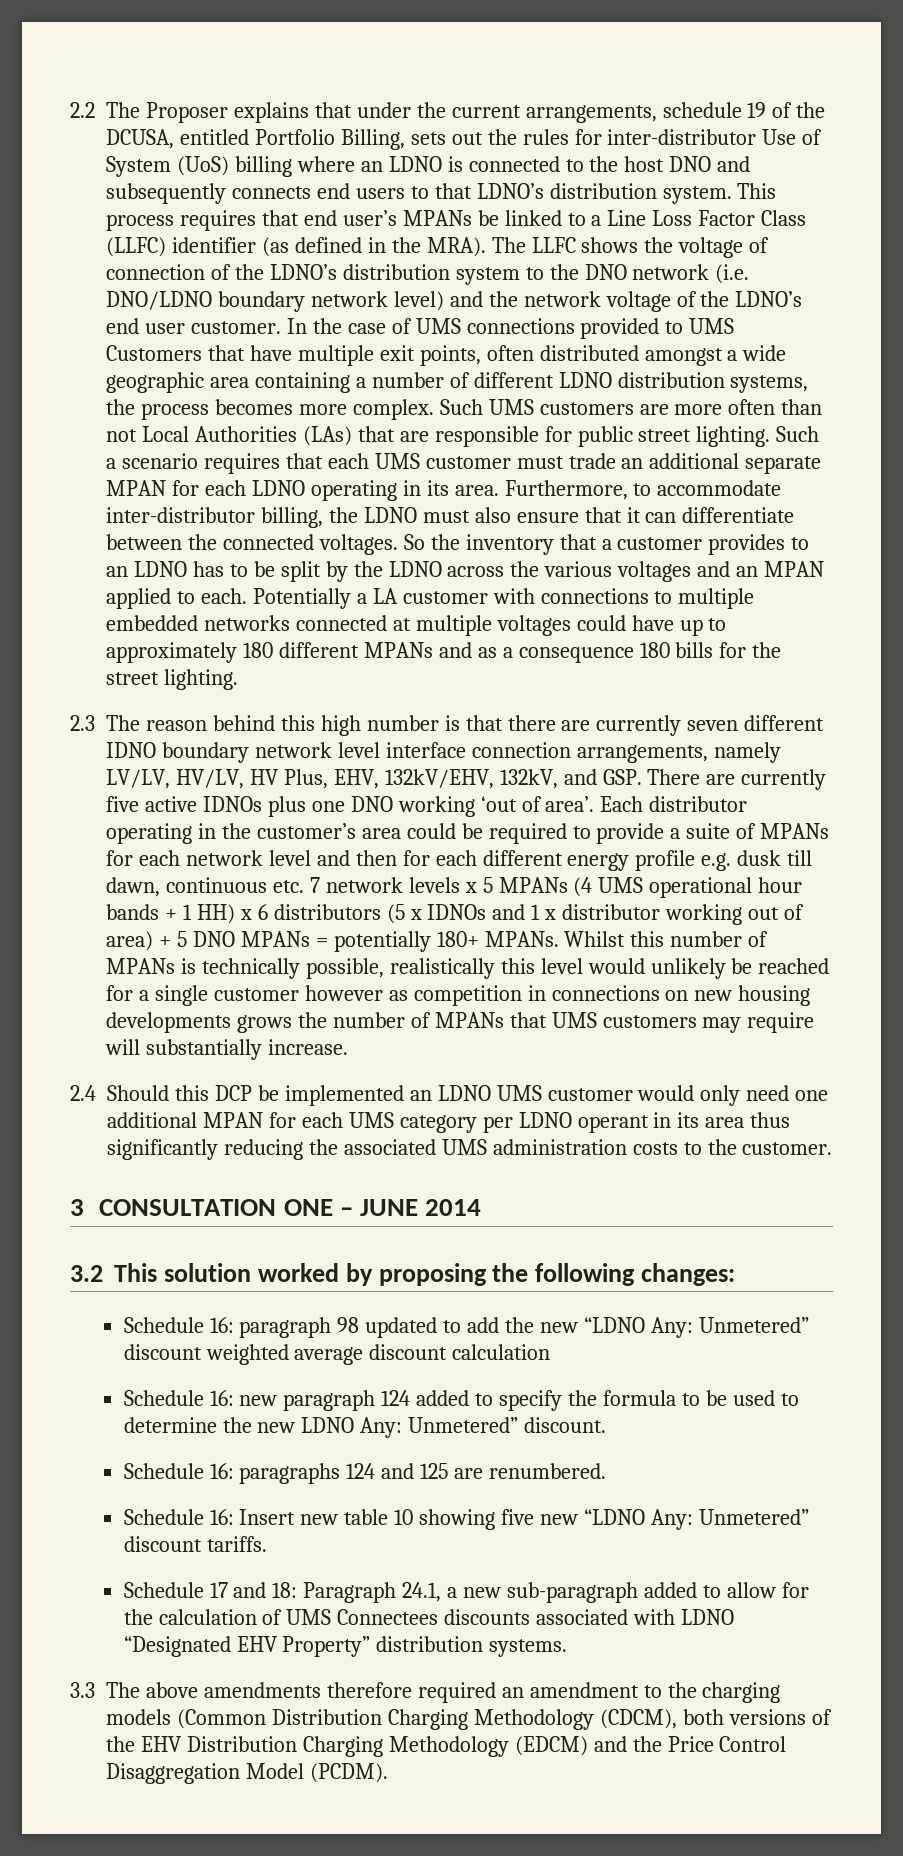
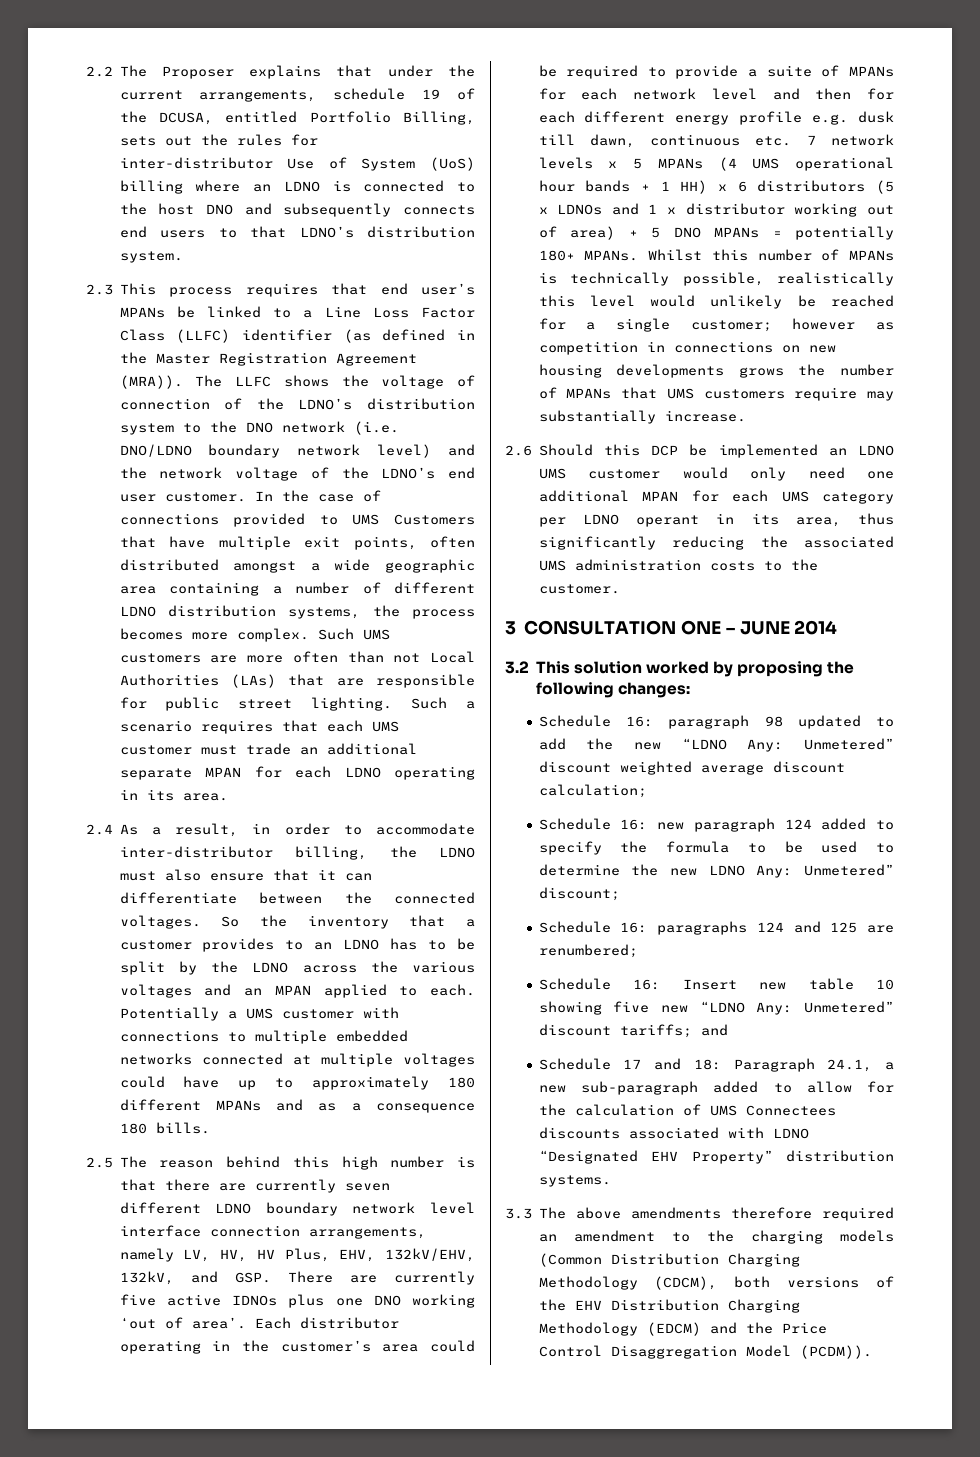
- 2.2 The Proposer explains that under the current arrangements, schedule 19 of the DCUSA, entitled Portfolio Billing, sets out the rules for inter-distributor Use of System (UoS) billing where an LDNO is connected to the host DNO and subsequently connects end users to that LDNO’s distribution system. This process requires that end user’s MPANs be linked to a Line Loss Factor Class (LLFC) identifier (as defined in the MRA).
+ 2.2 The Proposer explains that under the current arrangements, schedule 19 of the DCUSA, entitled Portfolio Billing, sets out the rules for inter-distributor Use of System (UoS) billing where an LDNO is connected to the host DNO and subsequently connects end users to that LDNO’s distribution system.
+ 2.3 This process requires that end user’s MPANs be linked to a Line Loss Factor Class (LLFC) identifier (as defined in the Master Registration Agreement (MRA)).
- In the case of UMS connections provided to UMS Customers that have multiple exit points, often distributed amongst a wide geographic area containing a number of different LDNO distribution systems, the process becomes more complex.
+ In the case of connections provided to UMS Customers that have multiple exit points, often distributed amongst a wide geographic area containing a number of different LDNO distribution systems, the process becomes more complex.
- Such a scenario requires that each UMS customer must trade an additional separate MPAN for each LDNO operating in its area. Furthermore, to accommodate inter-distributor billing, the LDNO must also ensure that it can differentiate between the connected voltages.
+ Such a scenario requires that each UMS customer must trade an additional separate MPAN for each LDNO operating in its area.
+ 2.4 As a result, in order to accommodate inter-distributor billing, the LDNO must also ensure that it can differentiate between the connected voltages.
- Potentially a LA customer with connections to multiple embedded networks connected at multiple voltages could have up to approximately 180 different MPANs and as a consequence 180 bills for the street lighting.
- 2.3 The reason behind this high number is that there are currently seven different IDNO boundary network level interface connection arrangements, namely LV/LV, HV/LV, HV Plus, EHV, 132kV/EHV, 132kV, and GSP. There are currently five active IDNOs plus one DNO working ‘out of area’.
+ Potentially a UMS customer with connections to multiple embedded networks connected at multiple voltages could have up to approximately 180 different MPANs and as a consequence 180 bills.
+ 2.5 The reason behind this high number is that there are currently seven different LDNO boundary network level interface connection arrangements, namely LV, HV, HV Plus, EHV, 132kV/EHV, 132kV, and GSP. There are currently five active IDNOs plus one DNO working ‘out of area’.
- Each distributor operating in the customer’s area could be required to provide a suite of MPANs for each network level and then for each different energy profile e.g. dusk till dawn, continuous etc. 7 network levels x 5 MPANs (4 UMS operational hour bands + 1 HH) x 6 distributors (5 x IDNOs and 1 x distributor working out of area) + 5 DNO MPANs = potentially 180+ MPANs.
+ Each distributor operating in the customer’s area could be required to provide a suite of MPANs for each network level and then for each different energy profile e.g. dusk till dawn, continuous etc. 7 network levels x 5 MPANs (4 UMS operational hour bands + 1 HH) x 6 distributors (5 x LDNOs and 1 x distributor working out of area) + 5 DNO MPANs = potentially 180+ MPANs.
- Whilst this number of MPANs is technically possible, realistically this level would unlikely be reached for a single customer however as competition in connections on new housing developments grows the number of MPANs that UMS customers may require will substantially increase.
+ Whilst this number of MPANs is technically possible, realistically this level would unlikely be reached for a single customer; however as competition in connections on new housing developments grows the number of MPANs that UMS customers require may substantially increase.
- 2.4 Should this DCP be implemented an LDNO UMS customer would only need one additional MPAN for each UMS category per LDNO operant in its area thus significantly reducing the associated UMS administration costs to the customer.
+ 2.6 Should this DCP be implemented an LDNO UMS customer would only need one additional MPAN for each UMS category per LDNO operant in its area, thus significantly reducing the associated UMS administration costs to the customer.
- Schedule 16: paragraph 98 updated to add the new “LDNO Any: Unmetered” discount weighted average discount calculation
+ Schedule 16: paragraph 98 updated to add the new “LDNO Any: Unmetered” discount weighted average discount calculation;
- Schedule 16: new paragraph 124 added to specify the formula to be used to determine the new LDNO Any: Unmetered” discount.
+ Schedule 16: new paragraph 124 added to specify the formula to be used to determine the new LDNO Any: Unmetered” discount;
- Schedule 16: paragraphs 124 and 125 are renumbered.
+ Schedule 16: paragraphs 124 and 125 are renumbered;
- Schedule 16: Insert new table 10 showing five new “LDNO Any: Unmetered” discount tariffs.
+ Schedule 16: Insert new table 10 showing five new “LDNO Any: Unmetered” discount tariffs; and
- 3.3 The above amendments therefore required an amendment to the charging models (Common Distribution Charging Methodology (CDCM), both versions of the EHV Distribution Charging Methodology (EDCM) and the Price Control Disaggregation Model (PCDM).
+ 3.3 The above amendments therefore required an amendment to the charging models (Common Distribution Charging Methodology (CDCM), both versions of the EHV Distribution Charging Methodology (EDCM) and the Price Control Disaggregation Model (PCDM)).

